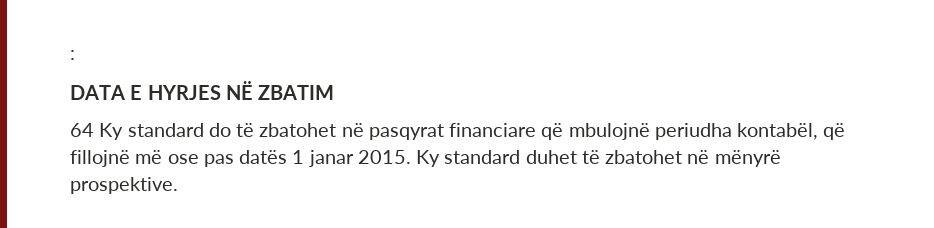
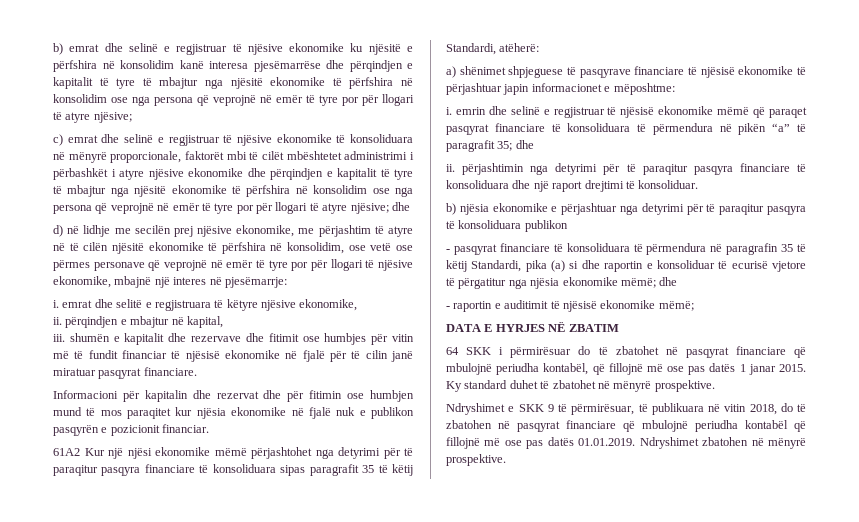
- :
+ b) emrat dhe selinë e regjistruar të njësive ekonomike ku njësitë e përfshira në konsolidim kanë interesa pjesëmarrëse dhe përqindjen e kapitalit të tyre të mbajtur nga njësitë ekonomike të përfshira në konsolidim ose nga persona që veprojnë në emër të tyre por për llogari të atyre njësive;
+ c) emrat dhe selinë e regjistruar të njësive ekonomike të konsoliduara në mënyrë proporcionale, faktorët mbi të cilët mbështetet administrimi i përbashkët i atyre njësive ekonomike dhe përqindjen e kapitalit të tyre të mbajtur nga njësitë ekonomike të përfshira në konsolidim ose nga persona që veprojnë në emër të tyre por për llogari të atyre njësive; dhe
+ d) në lidhje me secilën prej njësive ekonomike, me përjashtim të atyre në të cilën njësitë ekonomike të përfshira në konsolidim, ose vetë ose përmes personave që veprojnë në emër të tyre por për llogari të njësive ekonomike, mbajnë një interes në pjesëmarrje:
+ i. emrat dhe selitë e regjistruara të këtyre njësive ekonomike,
+ ii. përqindjen e mbajtur në kapital,
+ iii. shumën e kapitalit dhe rezervave dhe fitimit ose humbjes për vitin më të fundit financiar të njësisë ekonomike në fjalë për të cilin janë miratuar pasqyrat financiare.
+ Informacioni për kapitalin dhe rezervat dhe për fitimin ose humbjen mund të mos paraqitet kur njësia ekonomike në fjalë nuk e publikon pasqyrën e pozicionit financiar.
+ 61A2 Kur një njësi ekonomike mëmë përjashtohet nga detyrimi për të paraqitur pasqyra financiare të konsoliduara sipas paragrafit 35 të këtij Standardi, atëherë:
+ a) shënimet shpjeguese të pasqyrave financiare të njësisë ekonomike të përjashtuar japin informacionet e mëposhtme:
+ i. emrin dhe selinë e regjistruar të njësisë ekonomike mëmë që paraqet pasqyrat financiare të konsoliduara të përmendura në pikën “a” të paragrafit 35; dhe
+ ii. përjashtimin nga detyrimi për të paraqitur pasqyra financiare të konsoliduara dhe një raport drejtimi të konsoliduar.
+ b) njësia ekonomike e përjashtuar nga detyrimi për të paraqitur pasqyra të konsoliduara publikon
+ - pasqyrat financiare të konsoliduara të përmendura në paragrafin 35 të këtij Standardi, pika (a) si dhe raportin e konsoliduar të ecurisë vjetore të përgatitur nga njësia ekonomike mëmë; dhe
+ - raportin e auditimit të njësisë ekonomike mëmë;
- 64 Ky standard do të zbatohet në pasqyrat financiare që mbulojnë periudha kontabël, që fillojnë më ose pas datës 1 janar 2015.
+ 64 SKK i përmirësuar do të zbatohet në pasqyrat financiare që mbulojnë periudha kontabël, që fillojnë më ose pas datës 1 janar 2015.
+ Ndryshimet e SKK 9 të përmirësuar, të publikuara në vitin 2018, do të zbatohen në pasqyrat financiare që mbulojnë periudha kontabël që fillojnë më ose pas datës 01.01.2019. Ndryshimet zbatohen në mënyrë prospektive.

